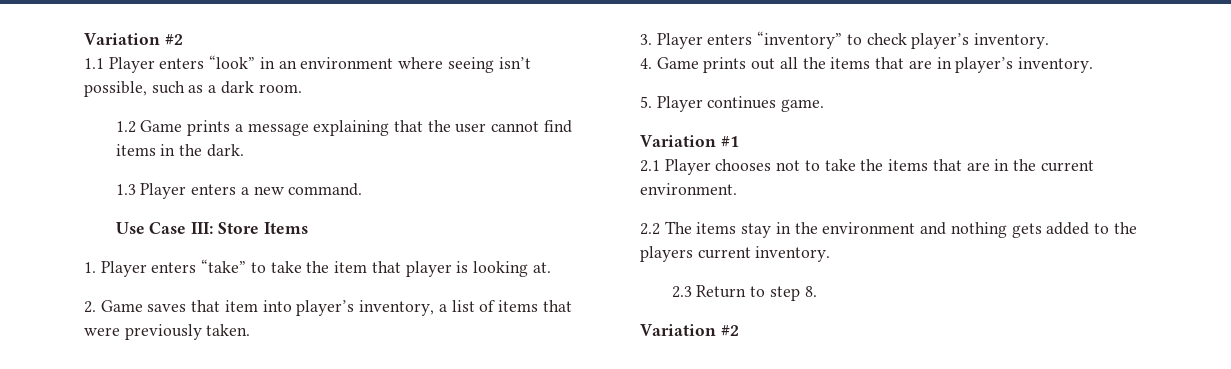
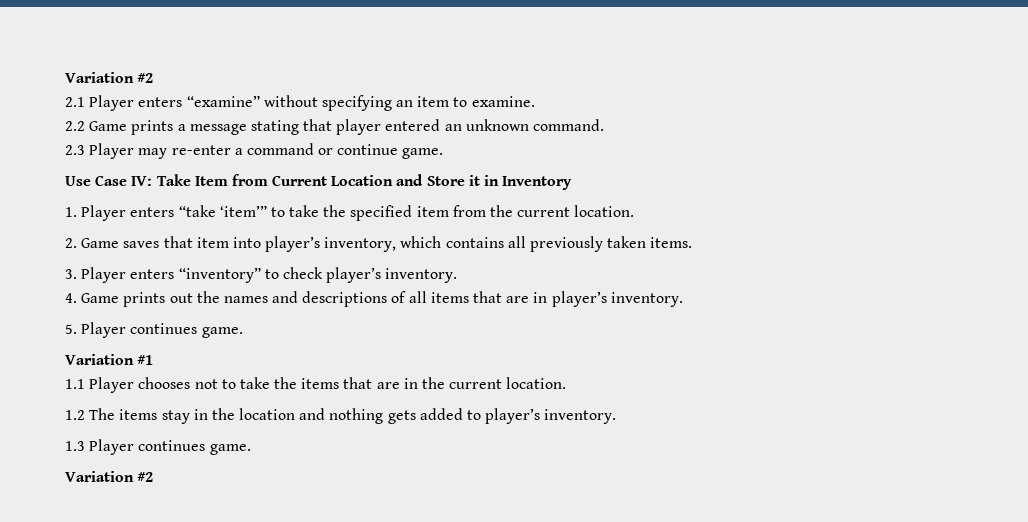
- 1.1 Player enters “look” in an environment where seeing isn’t possible, such as a dark room.
- 1.2 Game prints a message explaining that the user cannot find items in the dark.
- 1.3 Player enters a new command.
- Use Case III: Store Items
+ 2.1 Player enters “examine” without specifying an item to examine.
+ 2.2 Game prints a message stating that player entered an unknown command.
+ 2.3 Player may re-enter a command or continue game.
+ Use Case IV: Take Item from Current Location and Store it in Inventory
- 1. Player enters “take” to take the item that player is looking at.
+ 1. Player enters “take ‘item’” to take the specified item from the current location.
- 2. Game saves that item into player’s inventory, a list of items that were previously taken.
+ 2. Game saves that item into player’s inventory, which contains all previously taken items.
- 4. Game prints out all the items that are in player’s inventory.
+ 4. Game prints out the names and descriptions of all items that are in player’s inventory.
- 2.1 Player chooses not to take the items that are in the current environment.
- 2.2 The items stay in the environment and nothing gets added to the players current inventory.
- 2.3 Return to step 8.
+ 1.1 Player chooses not to take the items that are in the current location.
+ 1.2 The items stay in the location and nothing gets added to player’s inventory.
+ 1.3 Player continues game.

